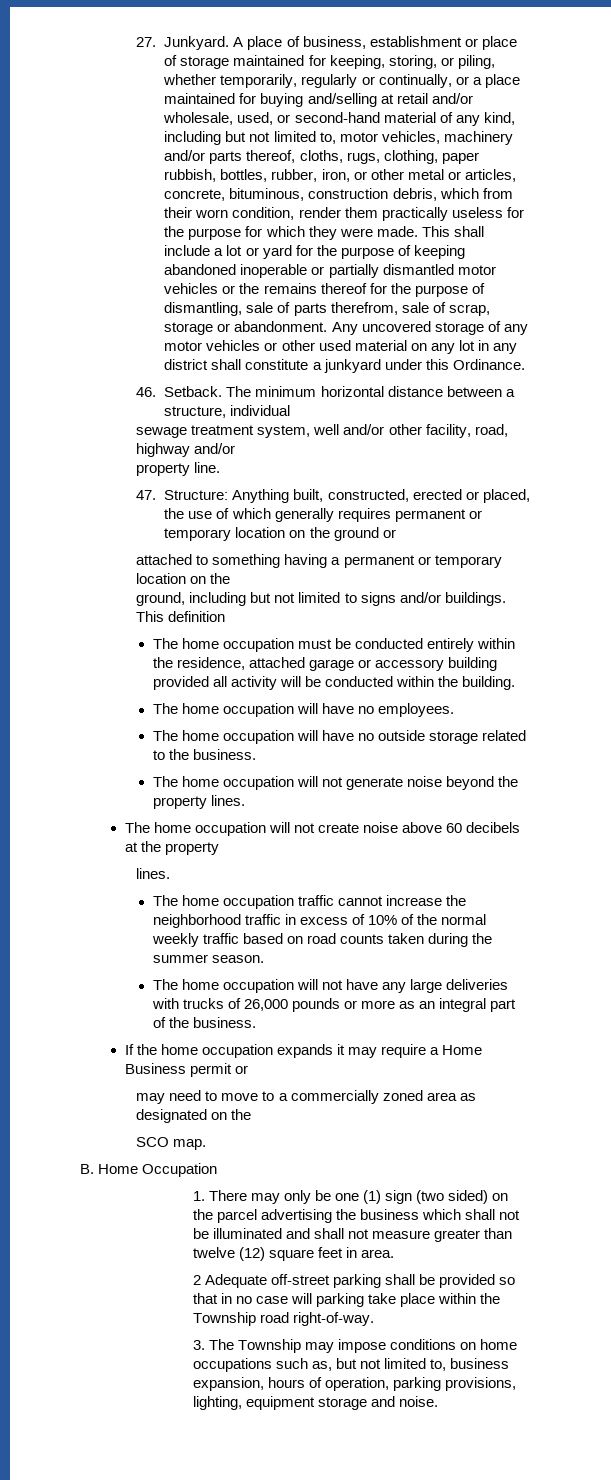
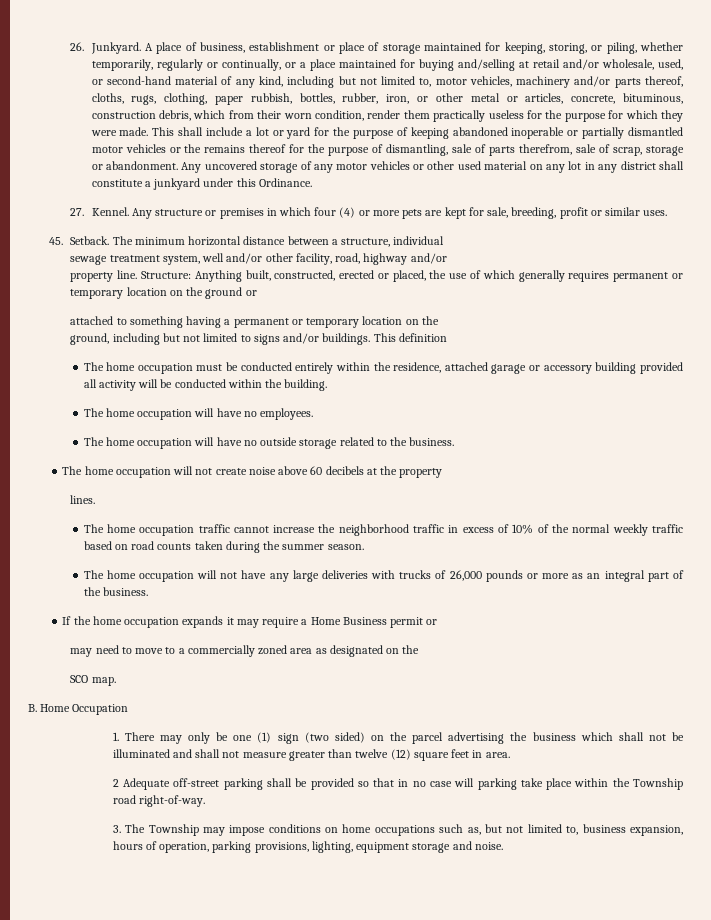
- 27. Junkyard.
+ 26. Junkyard.
- 46. Setback.
+ 27. Kennel. Any structure or premises in which four (4) or more pets are kept for sale, breeding, profit or similar uses.
+ 45. Setback.
- property line.
- 47. Structure: Anything built, constructed, erected or placed, the use of which generally requires permanent or temporary location on the ground or
+ property line. Structure: Anything built, constructed, erected or placed, the use of which generally requires permanent or temporary location on the ground or
- The home occupation will not generate noise beyond the property lines.

